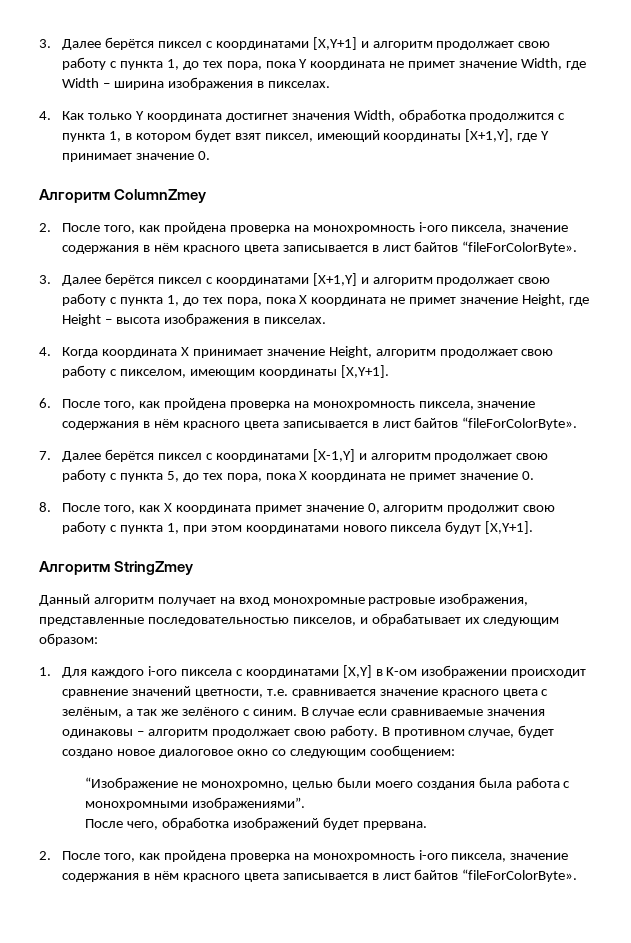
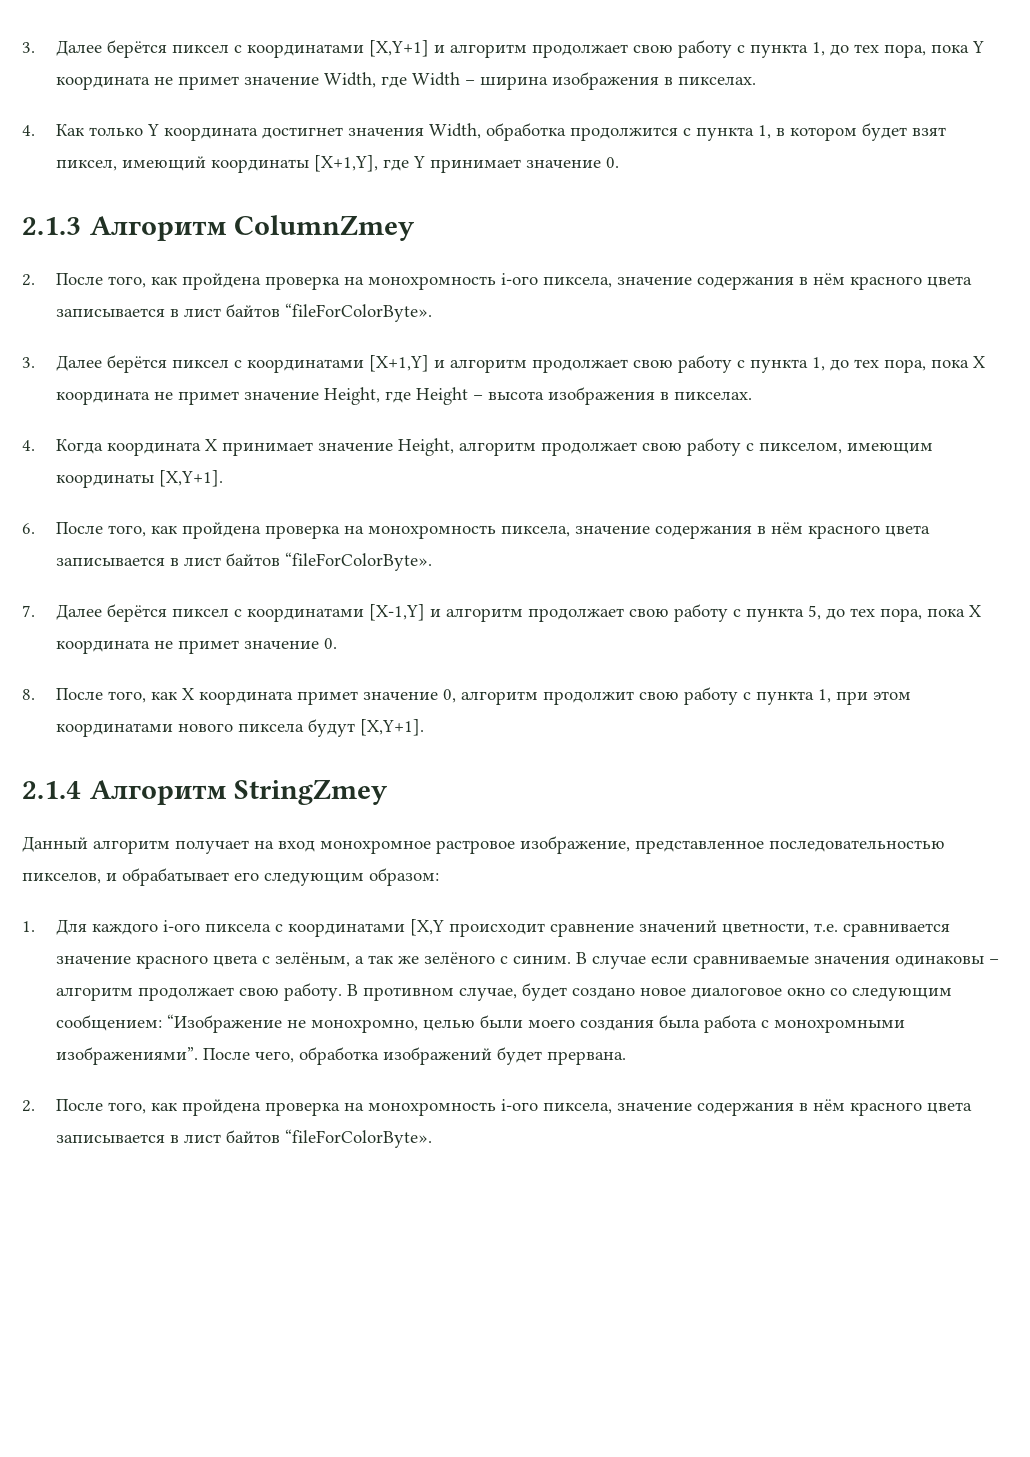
- Алгоритм ColumnZmey
+ 2.1.3 Алгоритм ColumnZmey
- Алгоритм StringZmey
+ 2.1.4 Алгоритм StringZmey
- Данный алгоритм получает на вход монохромные растровые изображения, представленные последовательностью пикселов, и обрабатывает их следующим образом:
+ Данный алгоритм получает на вход монохромное растровое изображение, представленное последовательностью пикселов, и обрабатывает его следующим образом:
- 1. Для каждого i-ого пиксела с координатами [X,Y] в K-ом изображении происходит сравнение значений цветности, т.е. сравнивается значение красного цвета с зелёным, а так же зелёного с синим.
+ 1. Для каждого i-ого пиксела с координатами [X,Y происходит сравнение значений цветности, т.е. сравнивается значение красного цвета с зелёным, а так же зелёного с синим.
- В противном случае, будет создано новое диалоговое окно со следующим сообщением:
- “Изображение не монохромно, целью были моего создания была работа с монохромными изображениями”.
- После чего, обработка изображений будет прервана.
+ В противном случае, будет создано новое диалоговое окно со следующим сообщением: “Изображение не монохромно, целью были моего создания была работа с монохромными изображениями”. После чего, обработка изображений будет прервана.

